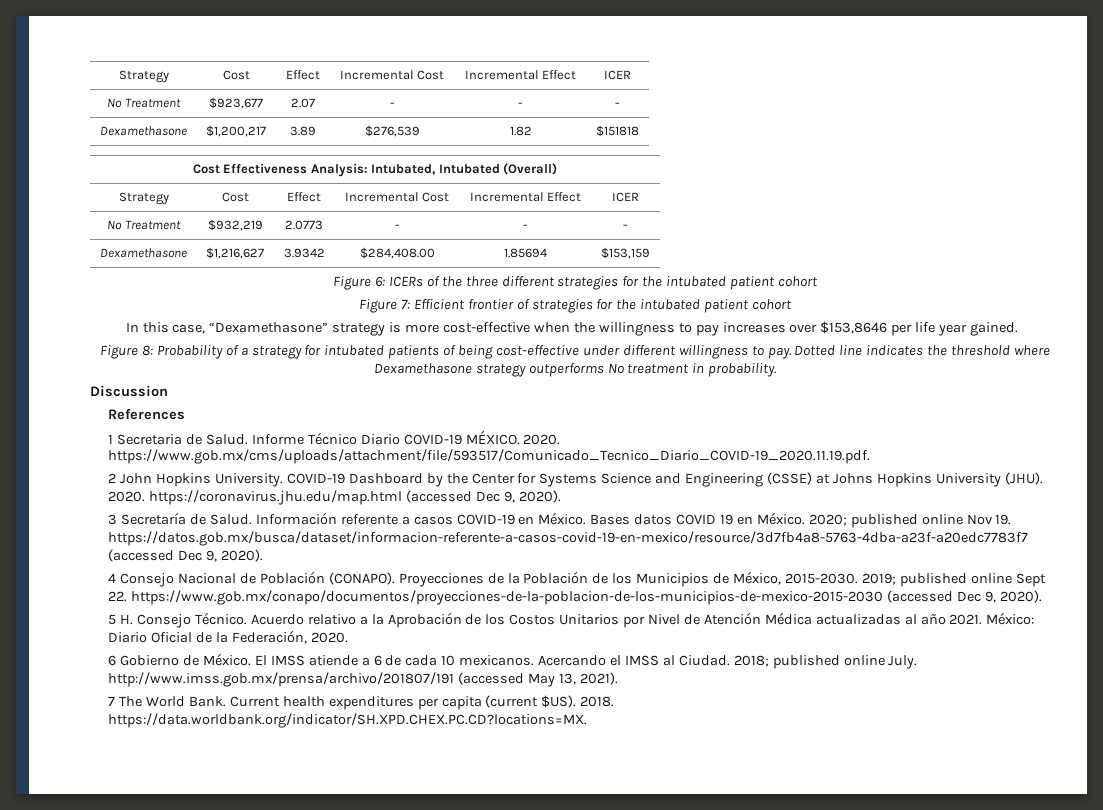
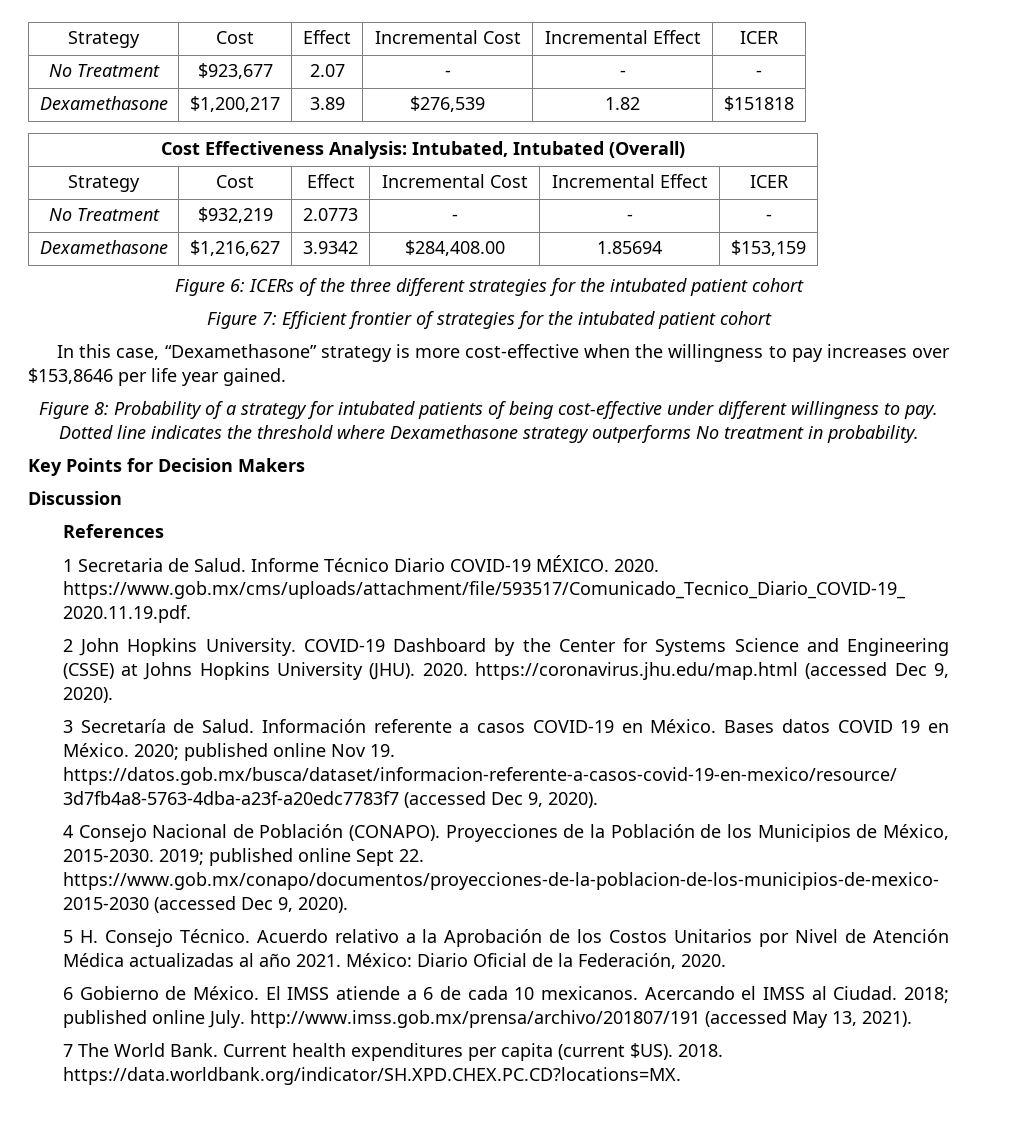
+ Key Points for Decision Makers

